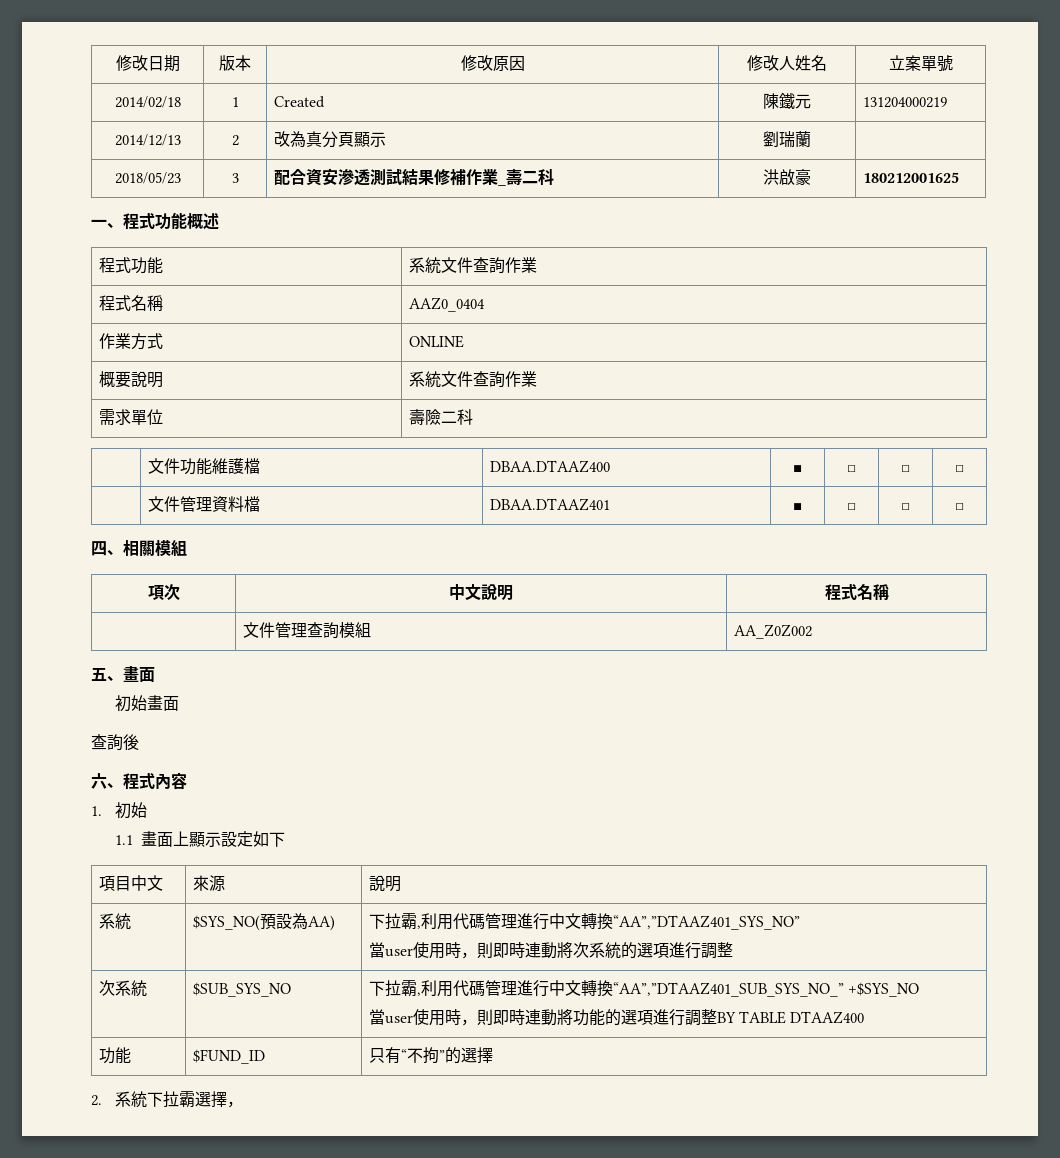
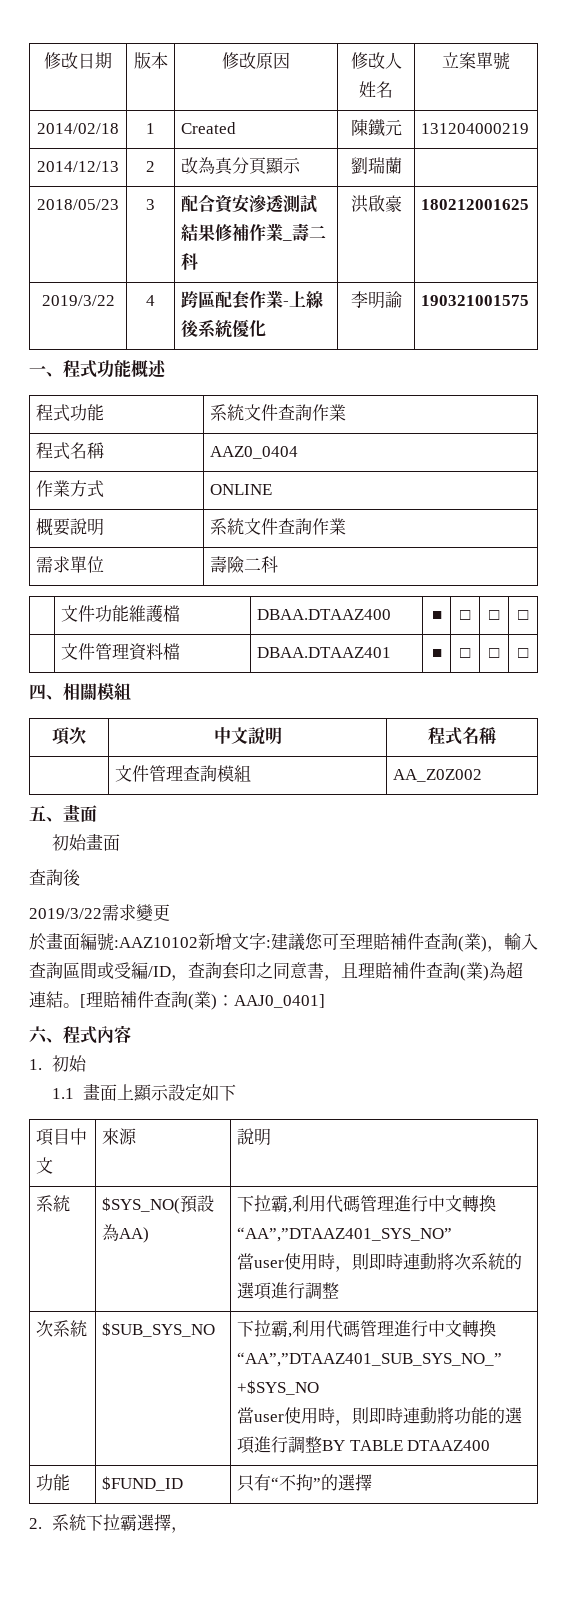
+ 2019/3/22 | 4 | 跨區配套作業-上線後系統優化 | 李明諭 | 190321001575
+ 2019/3/22需求變更
+ 於畫面編號:AAZ10102新增文字:建議您可至理賠補件查詢(業)，輸入查詢區間或受編/ID，查詢套印之同意書，且理賠補件查詢(業)為超連結。[理賠補件查詢(業)：AAJ0_0401]

